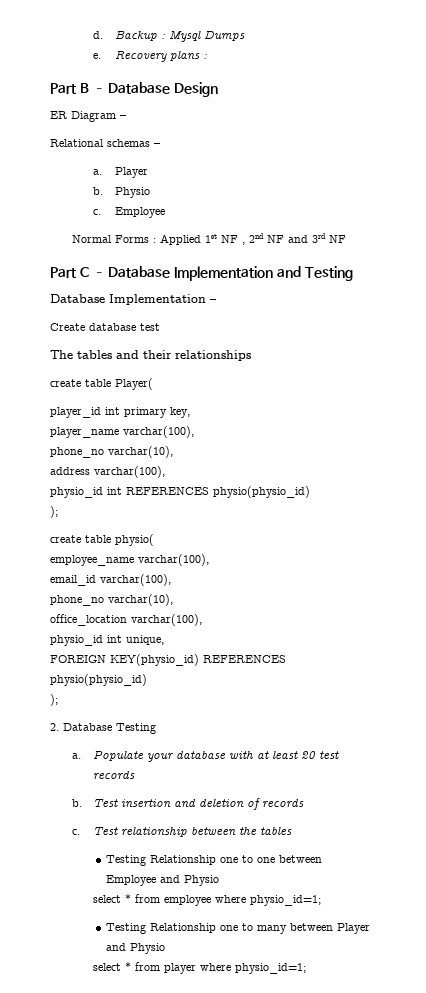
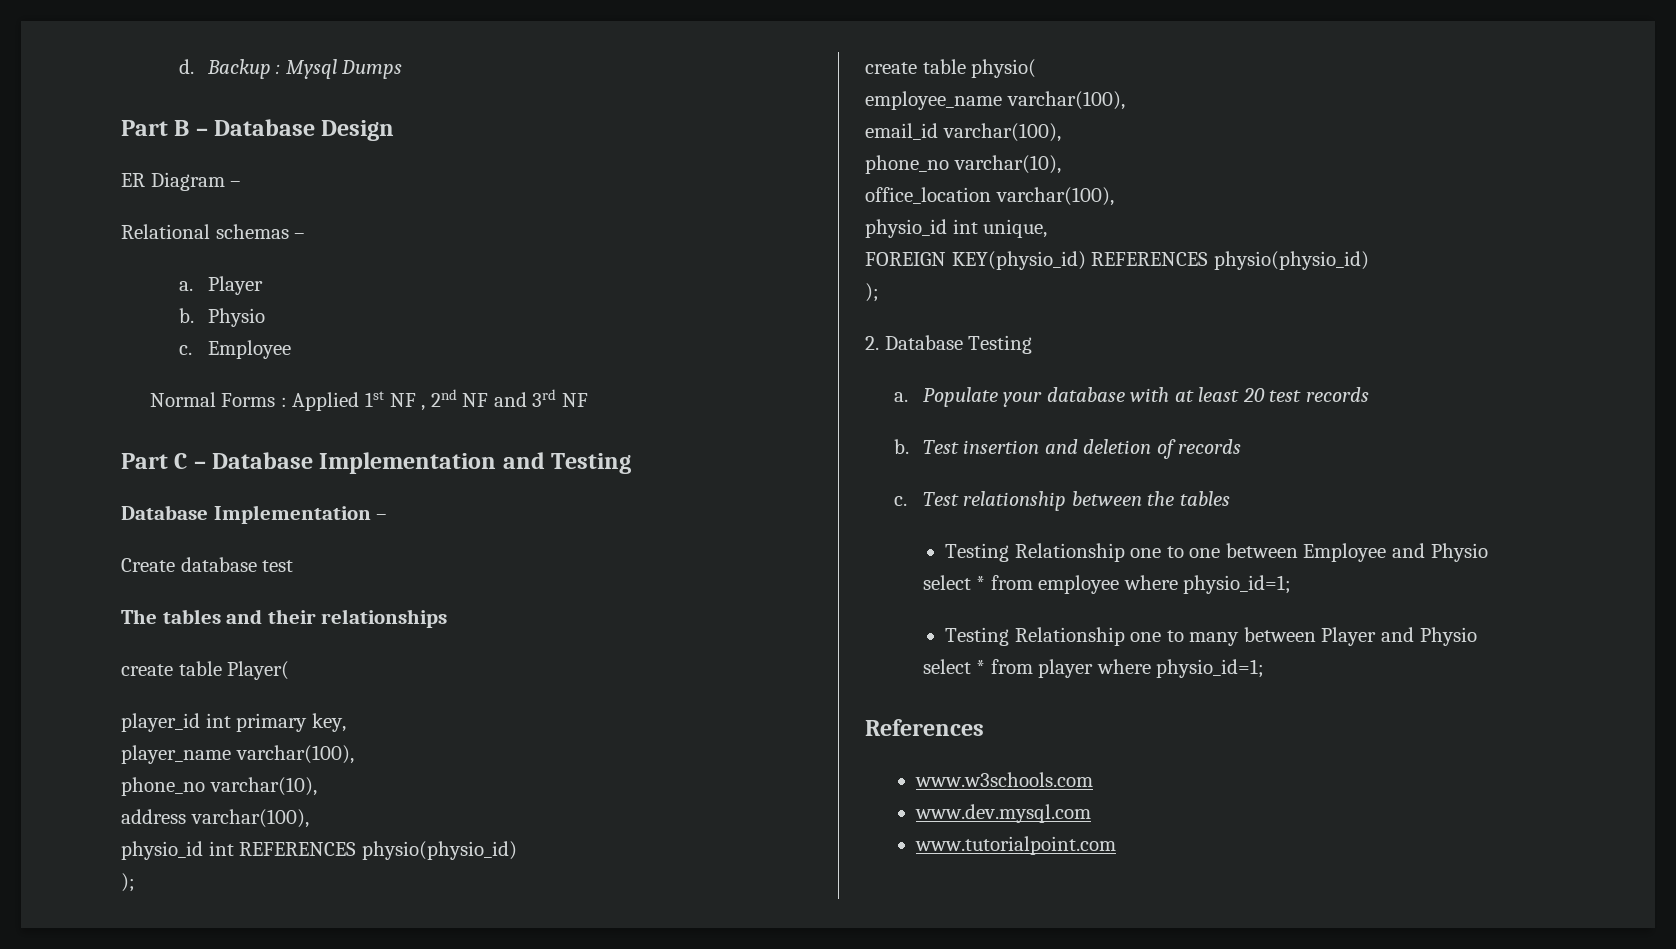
- e. Recovery plans :
+ References
+ www.w3schools.com
+ www.dev.mysql.com
+ www.tutorialpoint.com

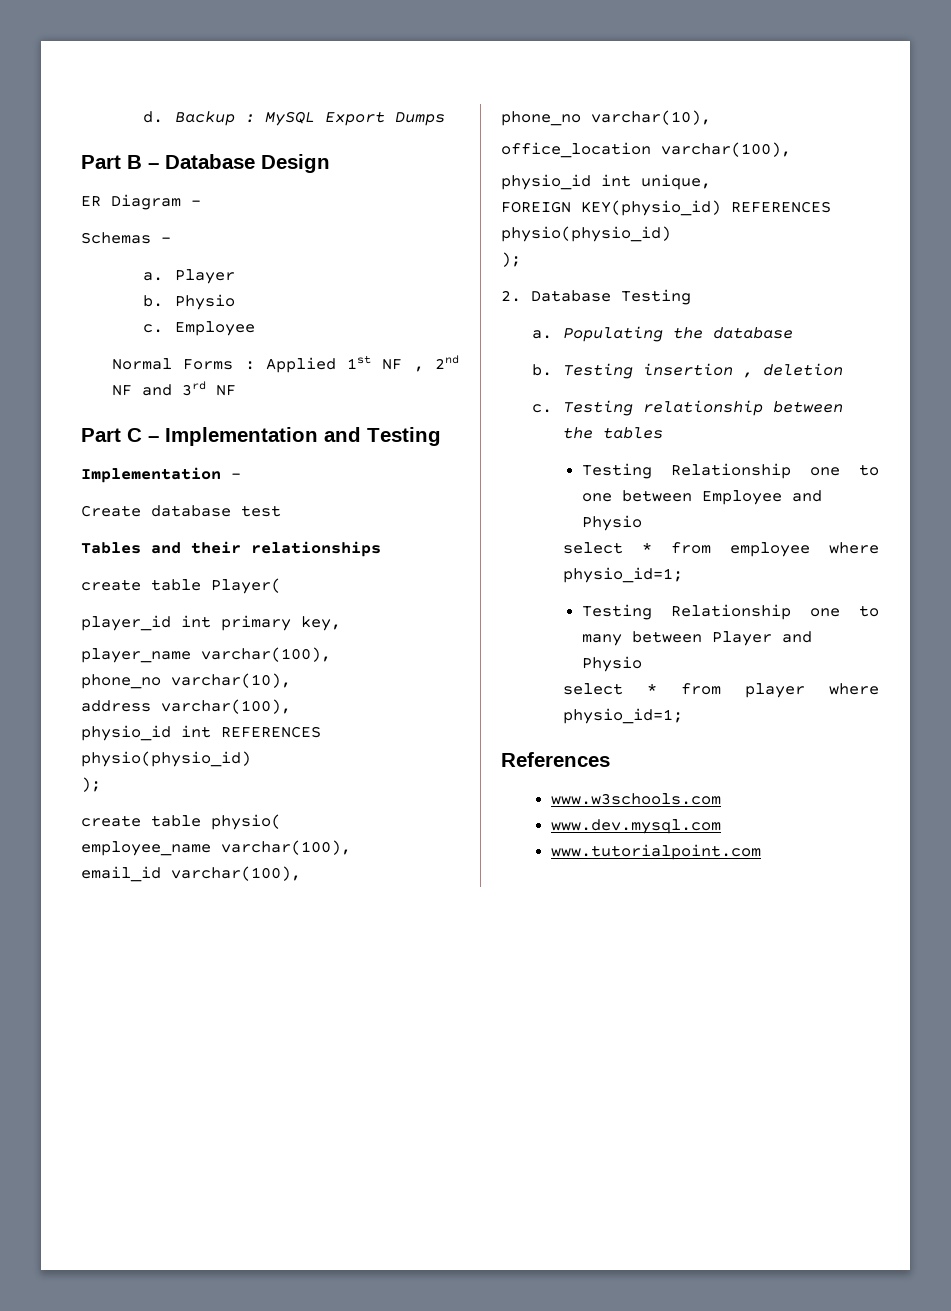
- Backup : Mysql Dumps
+ Backup : MySQL Export Dumps
- Relational schemas –
+ Schemas –
- Part C – Database Implementation and Testing
+ Part C – Implementation and Testing
- Database Implementation –
+ Implementation –
- The tables and their relationships
+ Tables and their relationships
- Populate your database with at least 20 test records
- b. Test insertion and deletion of records
- c. Test relationship between the tables
+ Populating the database
+ b. Testing insertion , deletion
+ c. Testing relationship between the tables

